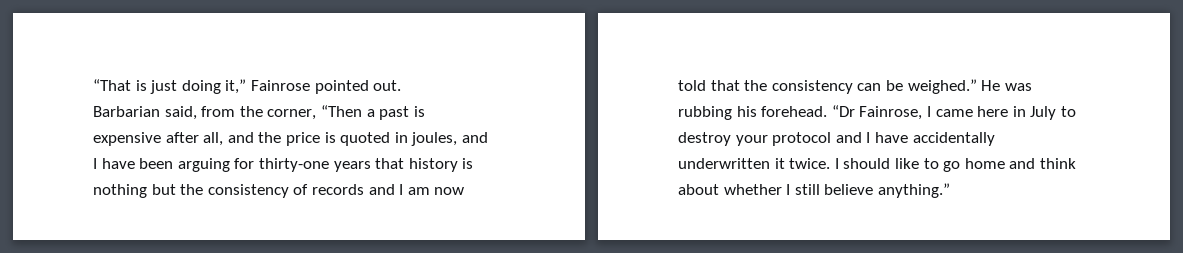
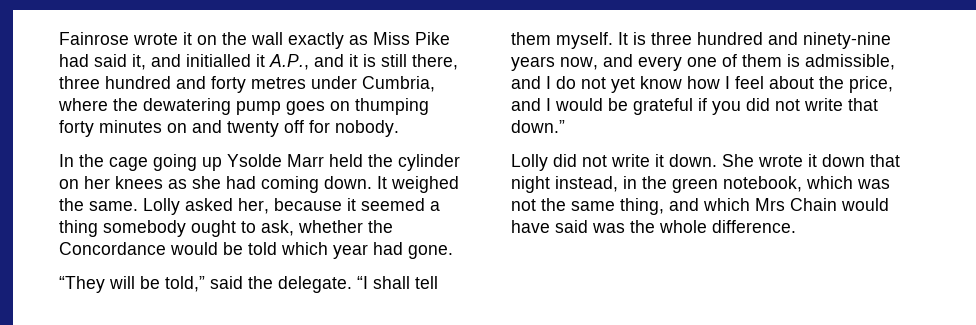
- “That is just doing it,” Fainrose pointed out.
- Barbarian said, from the corner, “Then a past is expensive after all, and the price is quoted in joules, and I have been arguing for thirty-one years that history is nothing but the consistency of records and I am now told that the consistency can be weighed.” He was rubbing his forehead. “Dr Fainrose, I came here in July to destroy your protocol and I have accidentally underwritten it twice. I should like to go home and think about whether I still believe anything.”
+ Fainrose wrote it on the wall exactly as Miss Pike had said it, and initialled it A.P., and it is still there, three hundred and forty metres under Cumbria, where the dewatering pump goes on thumping forty minutes on and twenty off for nobody.
+ In the cage going up Ysolde Marr held the cylinder on her knees as she had coming down. It weighed the same. Lolly asked her, because it seemed a thing somebody ought to ask, whether the Concordance would be told which year had gone.
+ “They will be told,” said the delegate. “I shall tell them myself. It is three hundred and ninety-nine years now, and every one of them is admissible, and I do not yet know how I feel about the price, and I would be grateful if you did not write that down.”
+ Lolly did not write it down. She wrote it down that night instead, in the green notebook, which was not the same thing, and which Mrs Chain would have said was the whole difference.

